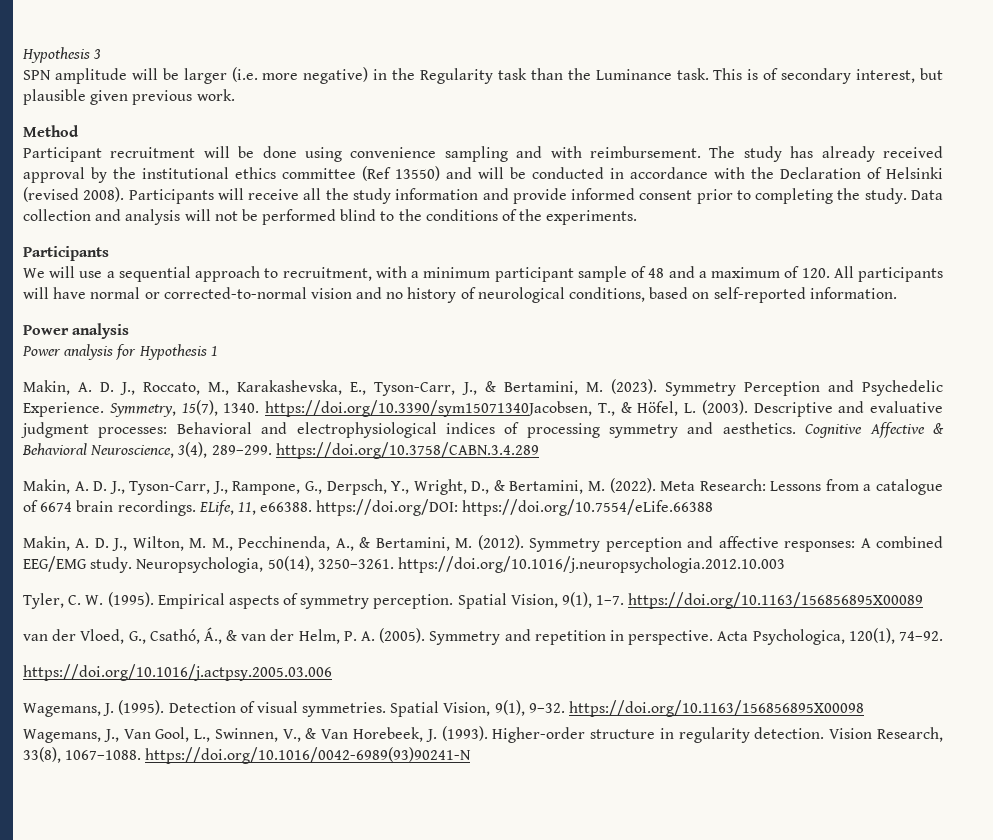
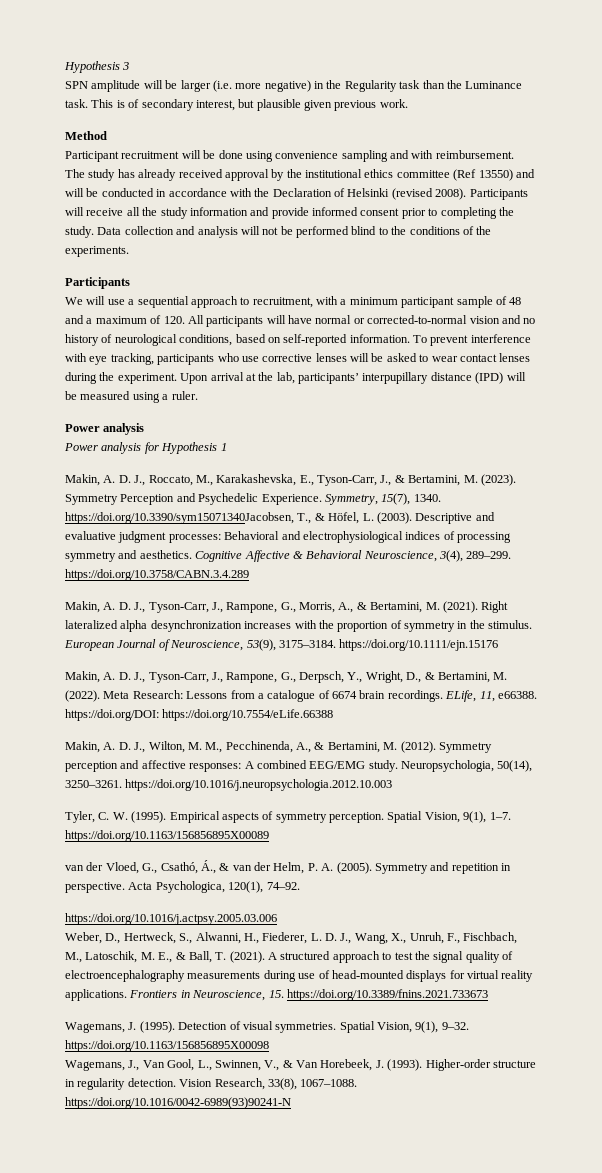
+ To prevent interference with eye tracking, participants who use corrective lenses will be asked to wear contact lenses during the experiment. Upon arrival at the lab, participants’ interpupillary distance (IPD) will be measured using a ruler.
+ Makin, A. D. J., Tyson-Carr, J., Rampone, G., Morris, A., & Bertamini, M. (2021). Right lateralized alpha desynchronization increases with the proportion of symmetry in the stimulus. European Journal of Neuroscience, 53(9), 3175–3184. https://doi.org/10.1111/ejn.15176
+ Weber, D., Hertweck, S., Alwanni, H., Fiederer, L. D. J., Wang, X., Unruh, F., Fischbach, M., Latoschik, M. E., & Ball, T. (2021). A structured approach to test the signal quality of electroencephalography measurements during use of head-mounted displays for virtual reality applications. Frontiers in Neuroscience, 15. https://doi.org/10.3389/fnins.2021.733673

